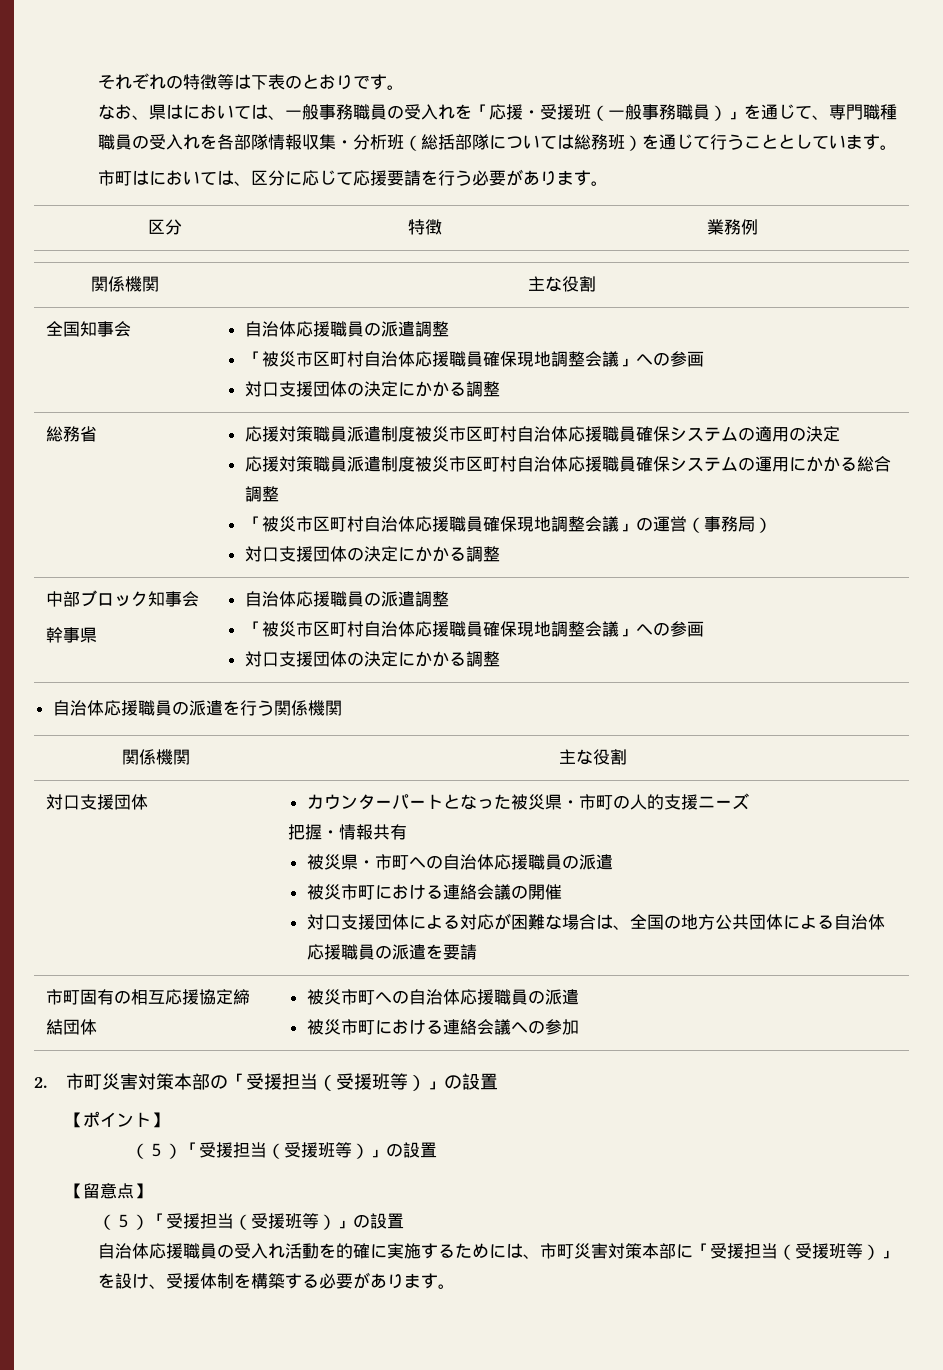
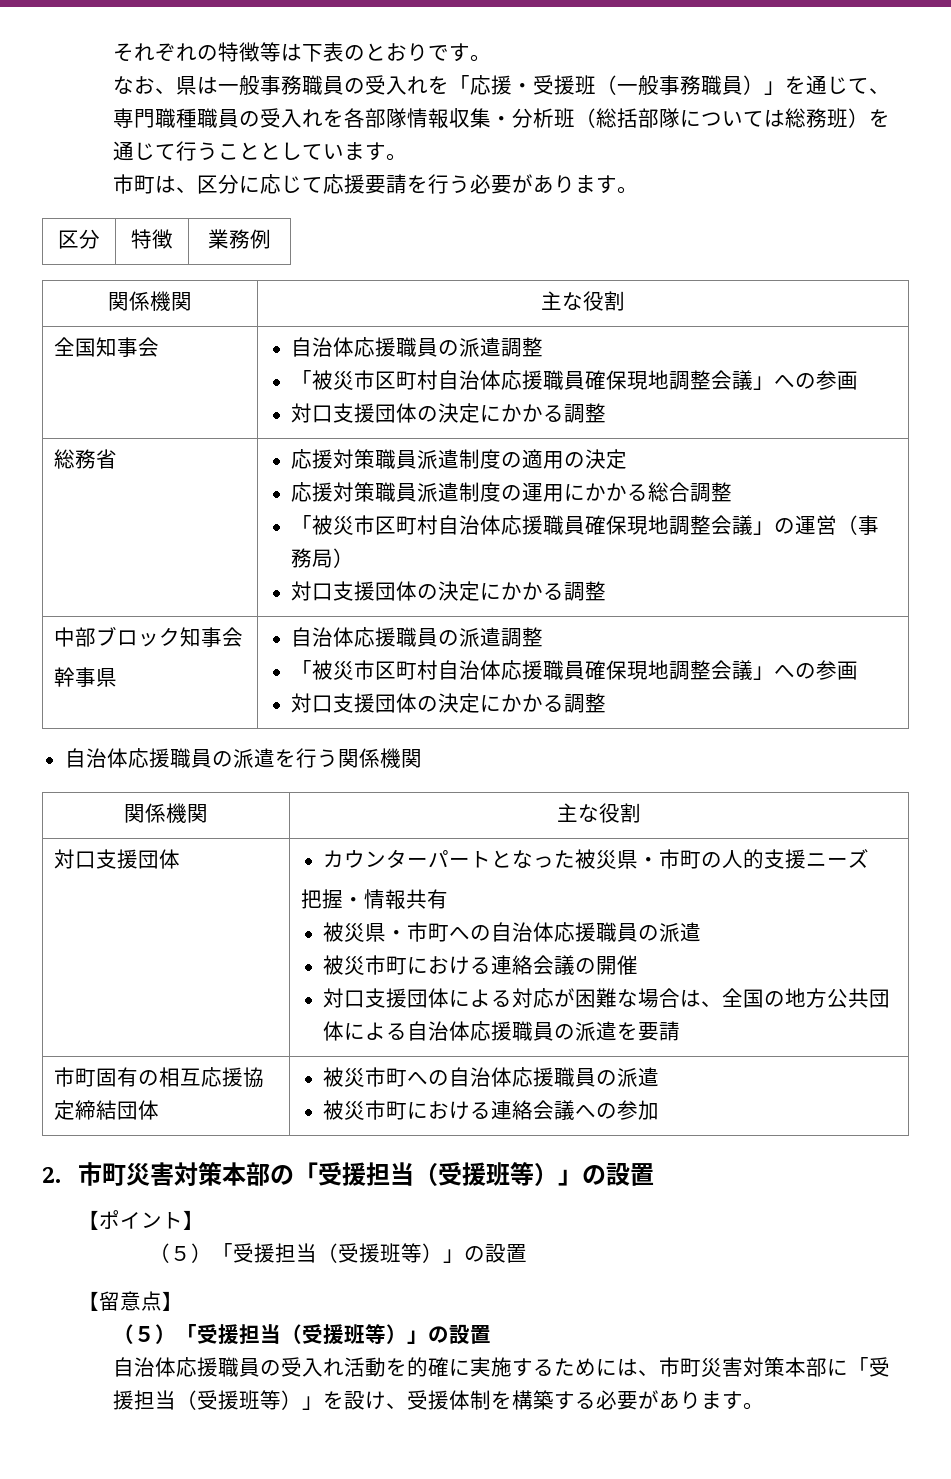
- なお、県はにおいては、一般事務職員の受入れを「応援・受援班（一般事務職員）」を通じて、専門職種職員の受入れを各部隊情報収集・分析班（総括部隊については総務班）を通じて行うこととしています。
+ なお、県は一般事務職員の受入れを「応援・受援班（一般事務職員）」を通じて、専門職種職員の受入れを各部隊情報収集・分析班（総括部隊については総務班）を通じて行うこととしています。
- 市町はにおいては、区分に応じて応援要請を行う必要があります。
+ 市町は、区分に応じて応援要請を行う必要があります。
- 応援対策職員派遣制度被災市区町村自治体応援職員確保システムの適用の決定
+ 応援対策職員派遣制度の適用の決定
- 応援対策職員派遣制度被災市区町村自治体応援職員確保システムの運用にかかる総合調整
+ 応援対策職員派遣制度の運用にかかる総合調整

